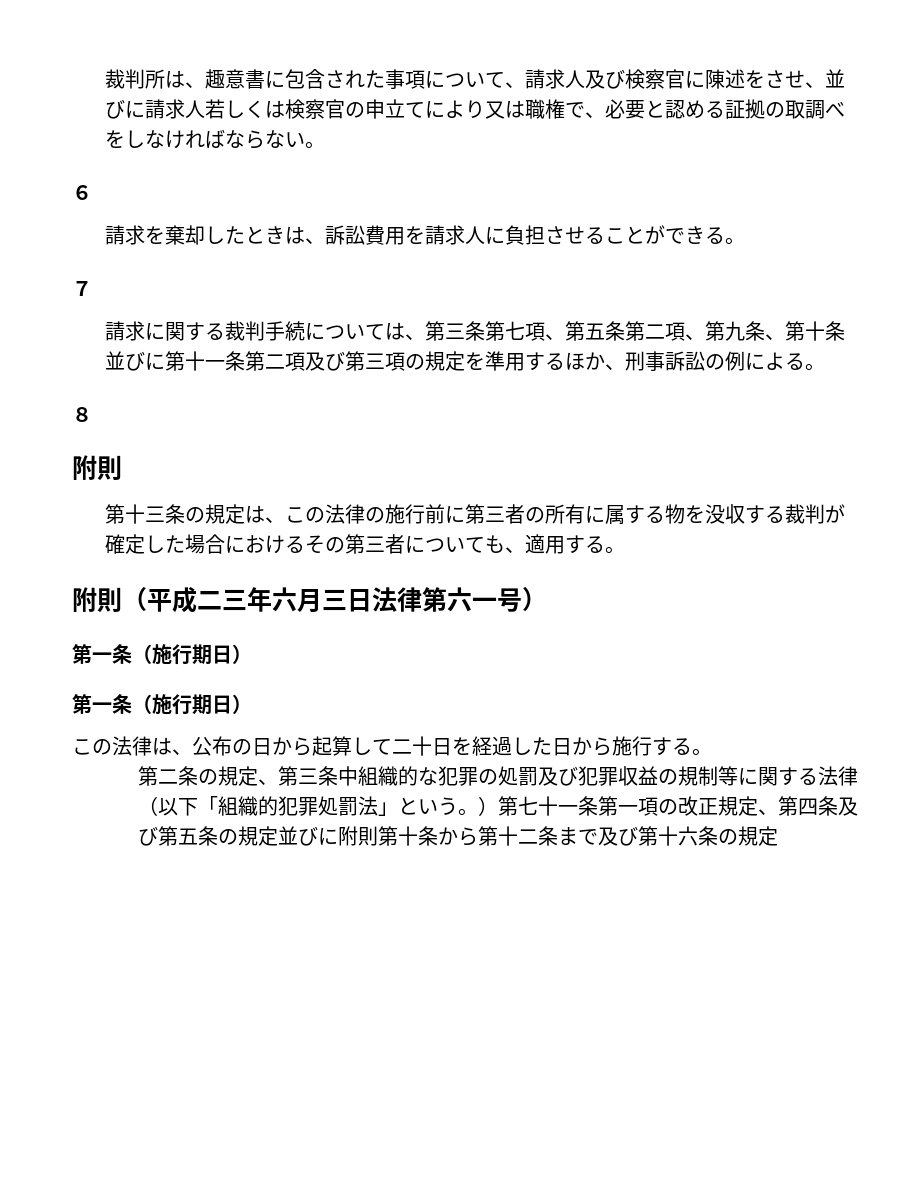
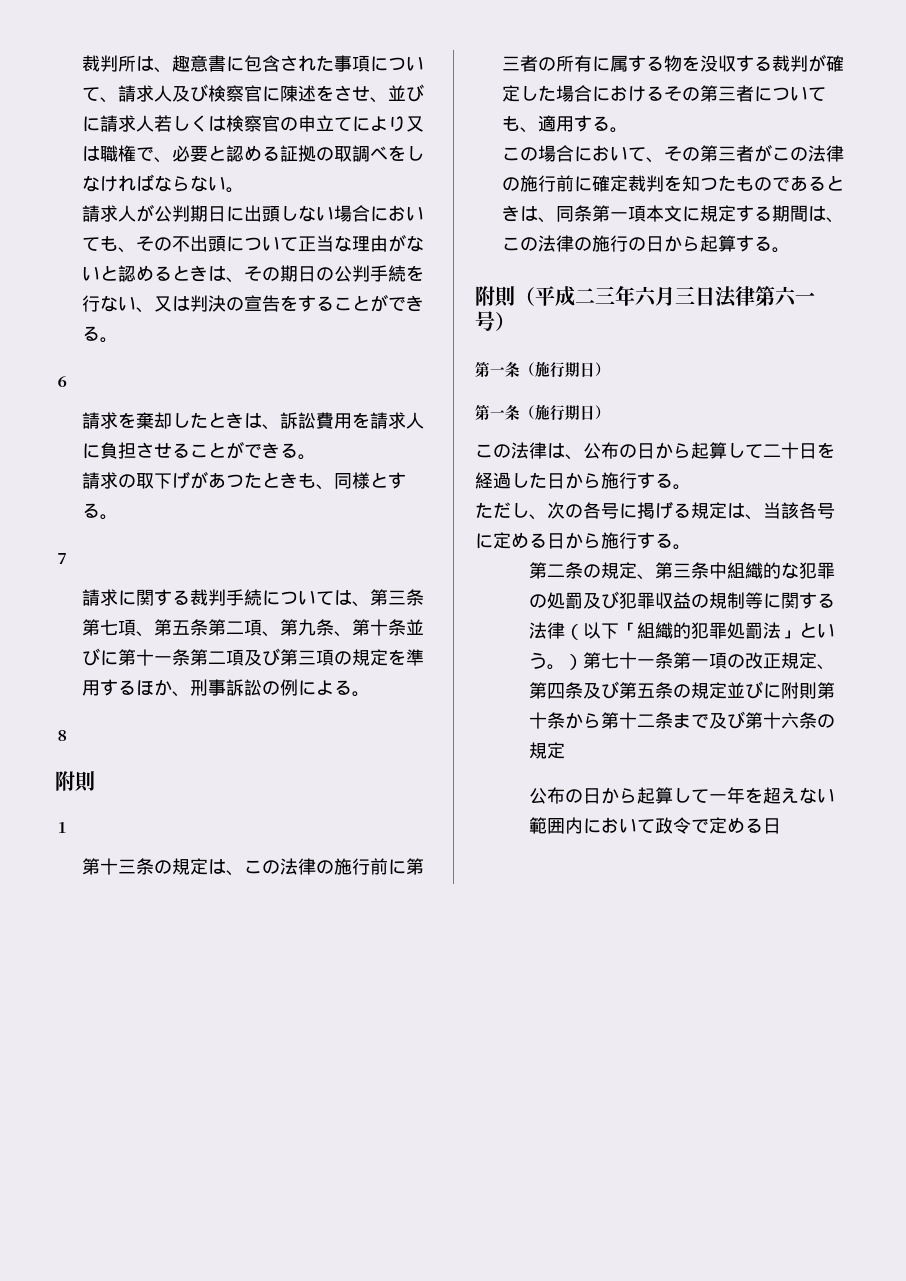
+ 請求人が公判期日に出頭しない場合においても、その不出頭について正当な理由がないと認めるときは、その期日の公判手続を行ない、又は判決の宣告をすることができる。
+ 請求の取下げがあつたときも、同様とする。
+ １
+ この場合において、その第三者がこの法律の施行前に確定裁判を知つたものであるときは、同条第一項本文に規定する期間は、この法律の施行の日から起算する。
+ ただし、次の各号に掲げる規定は、当該各号に定める日から施行する。
+ 公布の日から起算して一年を超えない範囲内において政令で定める日

